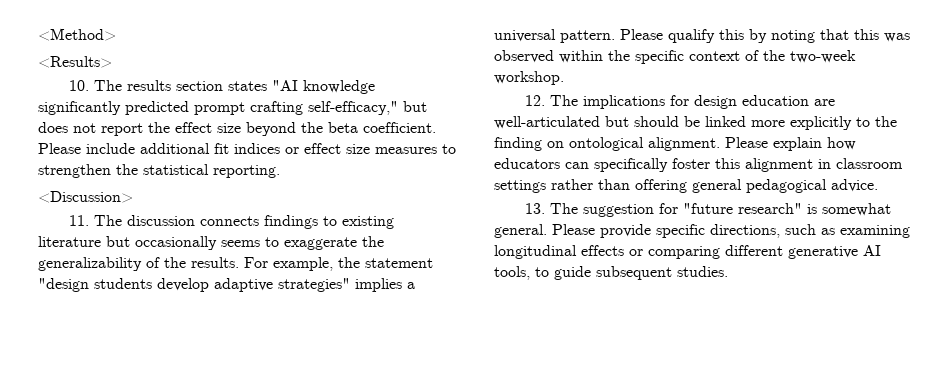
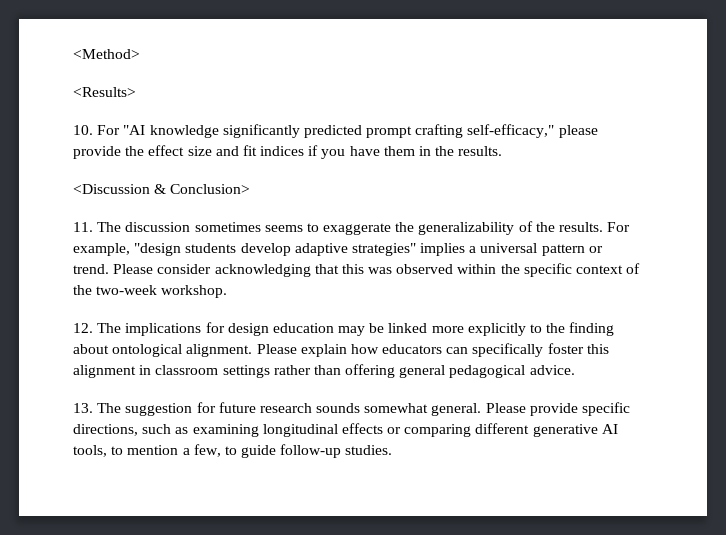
- 10. The results section states "AI knowledge significantly predicted prompt crafting self-efficacy," but does not report the effect size beyond the beta coefficient. Please include additional fit indices or effect size measures to strengthen the statistical reporting.
- <Discussion>
- 11. The discussion connects findings to existing literature but occasionally seems to exaggerate the generalizability of the results.
+ 10. For "AI knowledge significantly predicted prompt crafting self-efficacy," please provide the effect size and fit indices if you have them in the results.
+ <Discussion & Conclusion>
+ 11. The discussion sometimes seems to exaggerate the generalizability of the results.
- For example, the statement "design students develop adaptive strategies" implies a universal pattern. Please qualify this by noting that this was observed within the specific context of the two-week workshop.
+ For example, "design students develop adaptive strategies" implies a universal pattern or trend. Please consider acknowledging that this was observed within the specific context of the two-week workshop.
- 12. The implications for design education are well-articulated but should be linked more explicitly to the finding on ontological alignment.
+ 12. The implications for design education may be linked more explicitly to the finding about ontological alignment.
- 13. The suggestion for "future research" is somewhat general.
+ 13. The suggestion for future research sounds somewhat general.
- Please provide specific directions, such as examining longitudinal effects or comparing different generative AI tools, to guide subsequent studies.
+ Please provide specific directions, such as examining longitudinal effects or comparing different generative AI tools, to mention a few, to guide follow-up studies.

